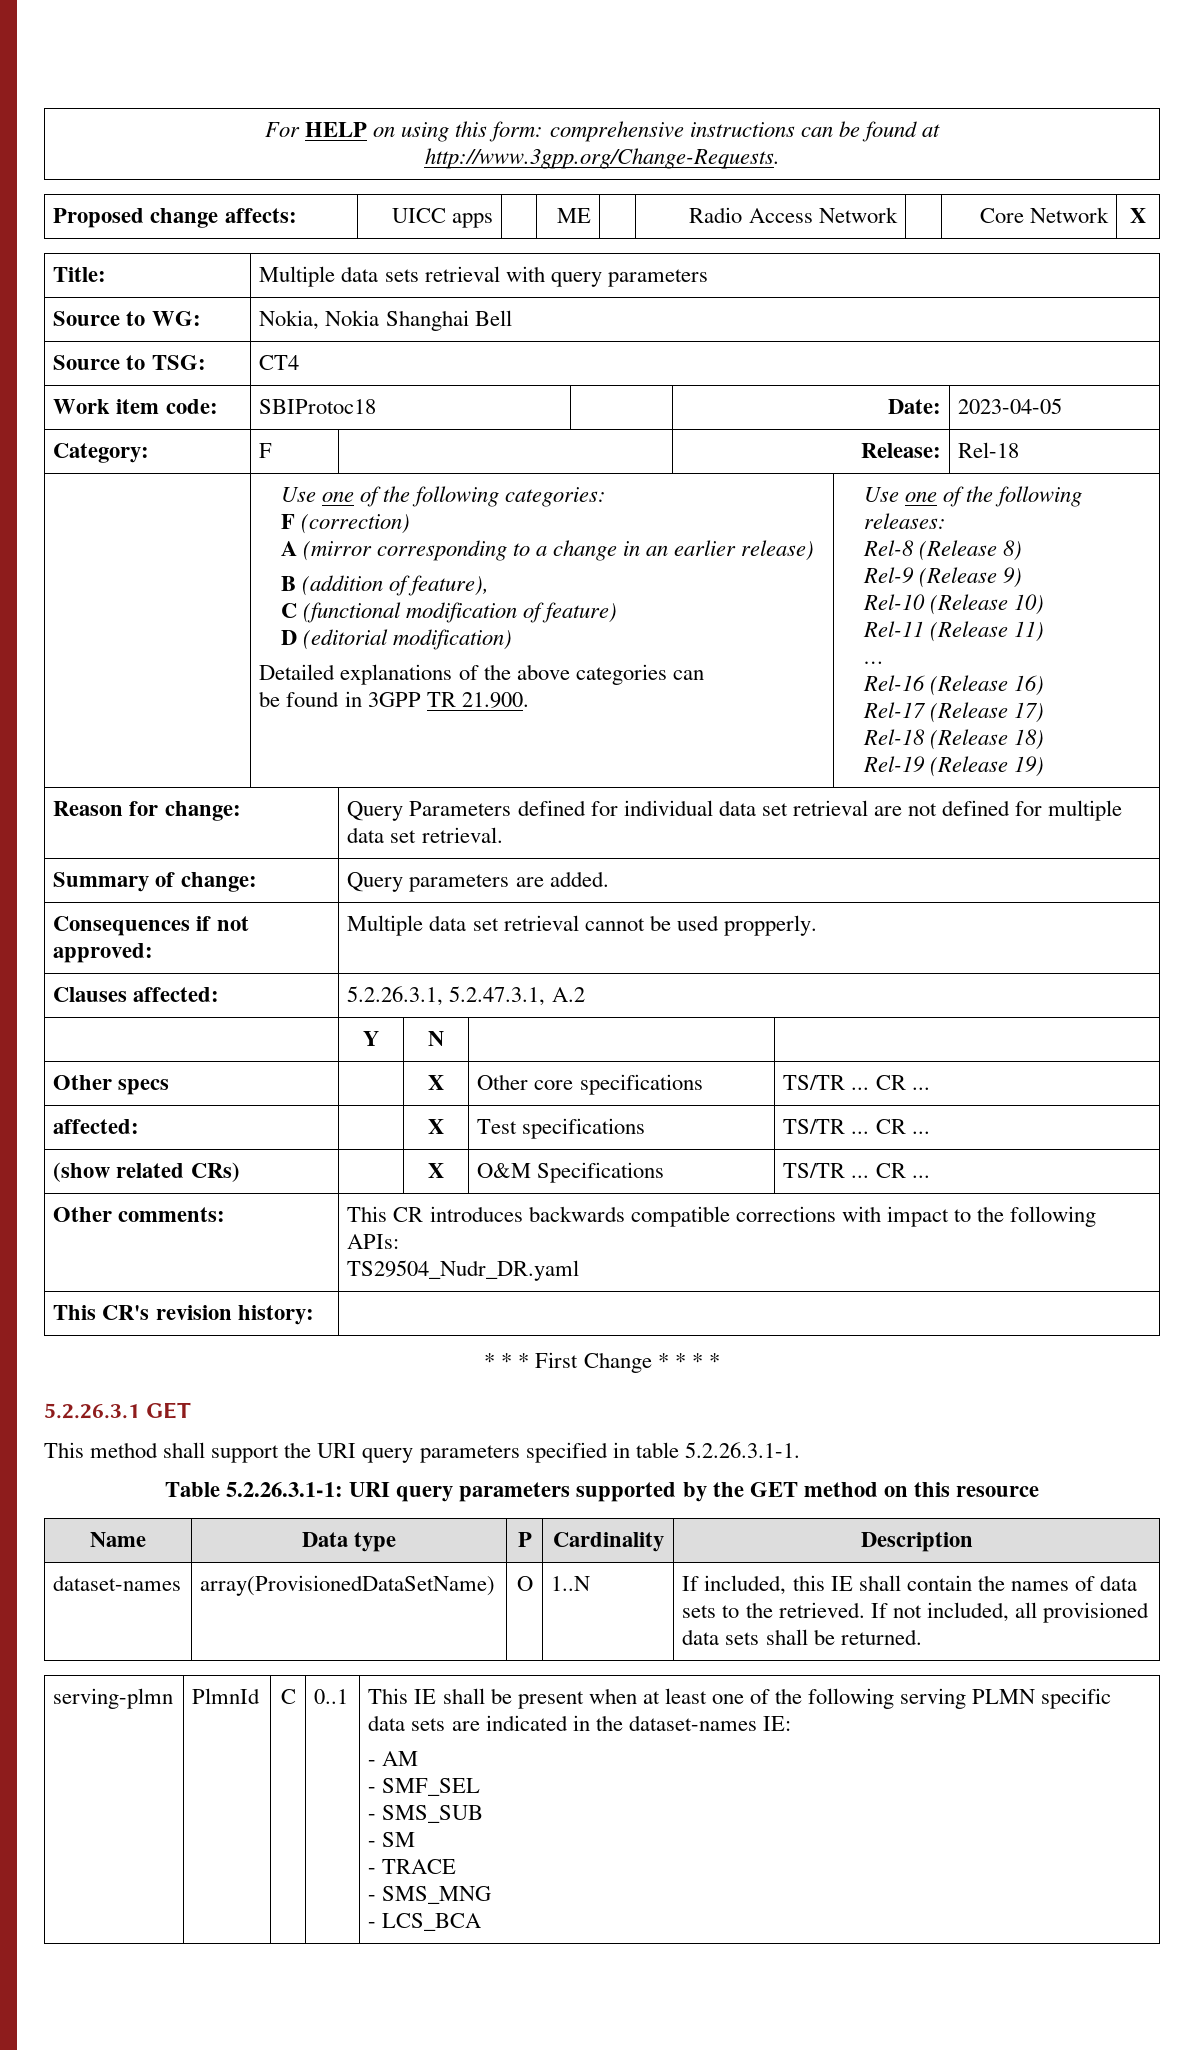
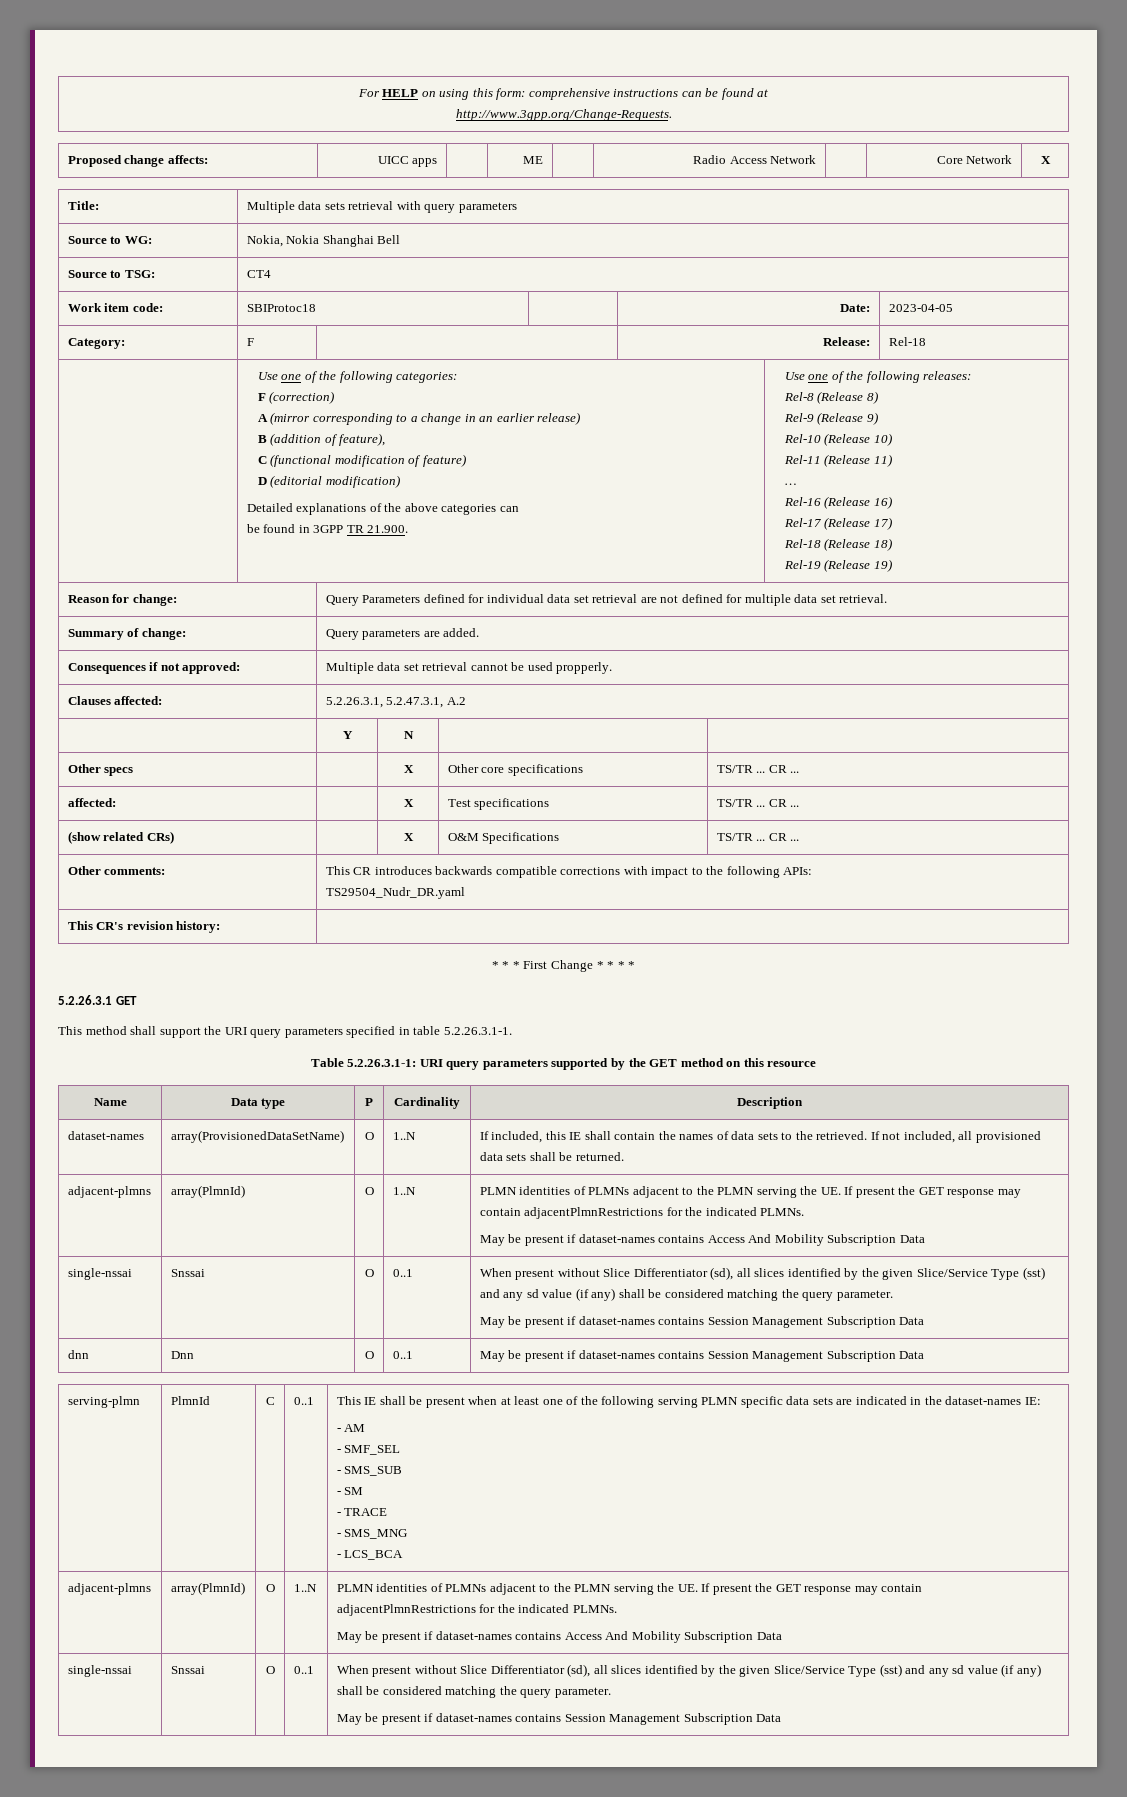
  dataset-names | array(ProvisionedDataSetName) | O | 1..N | If included, this IE shall contain the names of data sets to the retrieved. If not included, all provisioned data sets shall be returned.
+ adjacent-plmns | array(PlmnId) | O | 1..N | PLMN identities of PLMNs adjacent to the PLMN serving the UE. If present the GET response may contain adjacentPlmnRestrictions for the indicated PLMNs.
+ May be present if dataset-names contains Access And Mobility Subscription Data
+ single-nssai | Snssai | O | 0..1 | When present without Slice Differentiator (sd), all slices identified by the given Slice/Service Type (sst) and any sd value (if any) shall be considered matching the query parameter.
+ May be present if dataset-names contains Session Management Subscription Data
+ dnn | Dnn | O | 0..1 | May be present if dataset-names contains Session Management Subscription Data
  - LCS_BCA
+ adjacent-plmns | array(PlmnId) | O | 1..N | PLMN identities of PLMNs adjacent to the PLMN serving the UE. If present the GET response may contain adjacentPlmnRestrictions for the indicated PLMNs.
+ May be present if dataset-names contains Access And Mobility Subscription Data
+ single-nssai | Snssai | O | 0..1 | When present without Slice Differentiator (sd), all slices identified by the given Slice/Service Type (sst) and any sd value (if any) shall be considered matching the query parameter.
+ May be present if dataset-names contains Session Management Subscription Data

